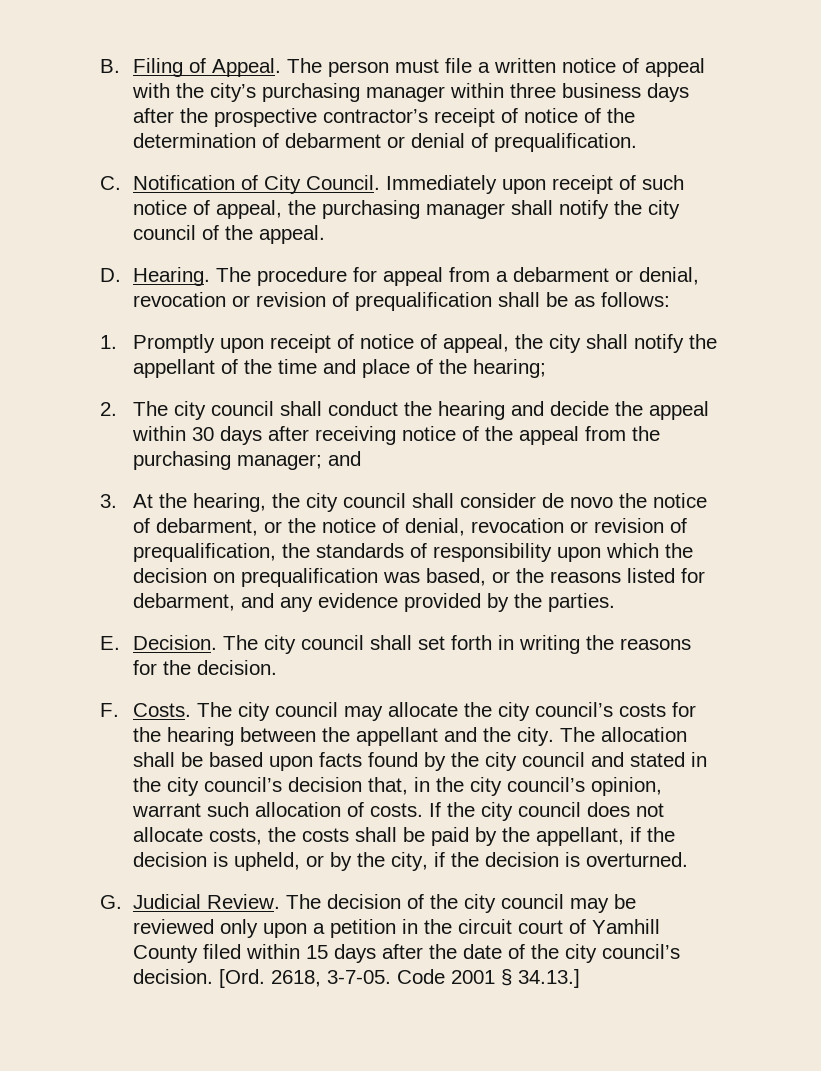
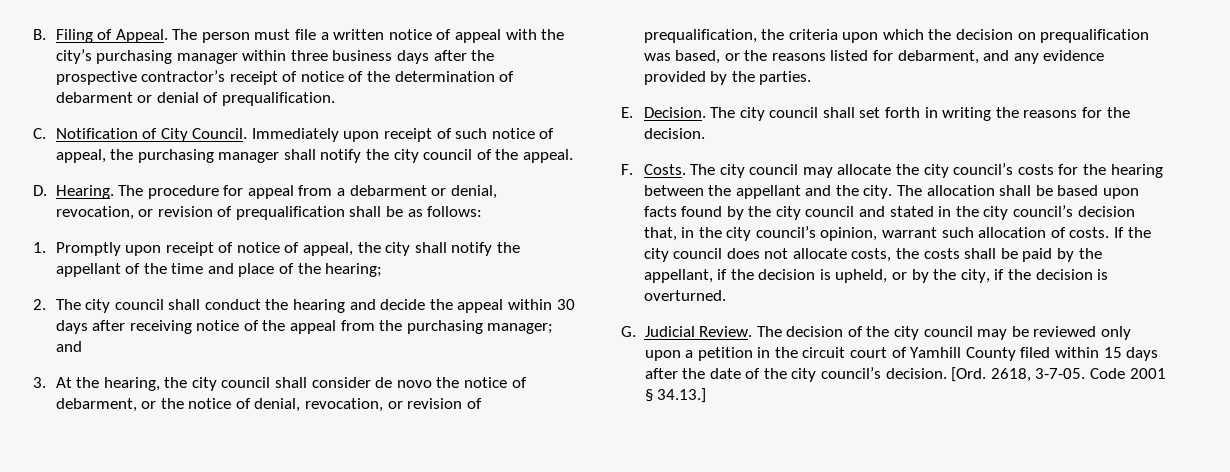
- The procedure for appeal from a debarment or denial, revocation or revision of prequalification shall be as follows:
+ The procedure for appeal from a debarment or denial, revocation, or revision of prequalification shall be as follows:
- 3. At the hearing, the city council shall consider de novo the notice of debarment, or the notice of denial, revocation or revision of prequalification, the standards of responsibility upon which the decision on prequalification was based, or the reasons listed for debarment, and any evidence provided by the parties.
+ 3. At the hearing, the city council shall consider de novo the notice of debarment, or the notice of denial, revocation, or revision of prequalification, the criteria upon which the decision on prequalification was based, or the reasons listed for debarment, and any evidence provided by the parties.

